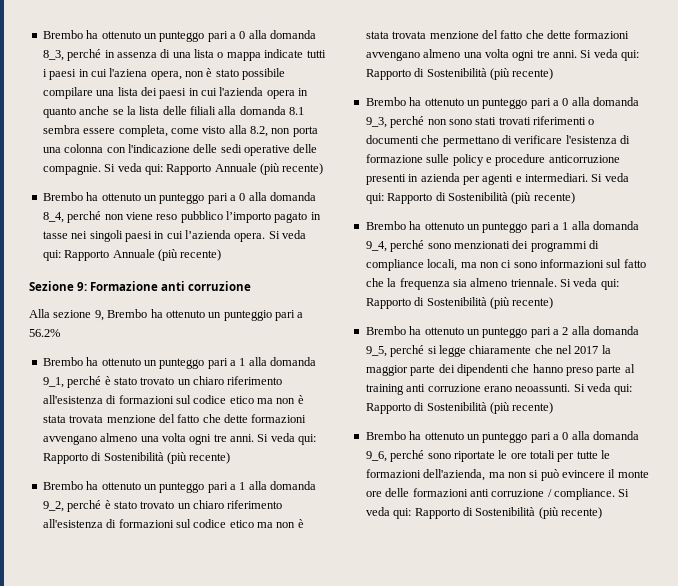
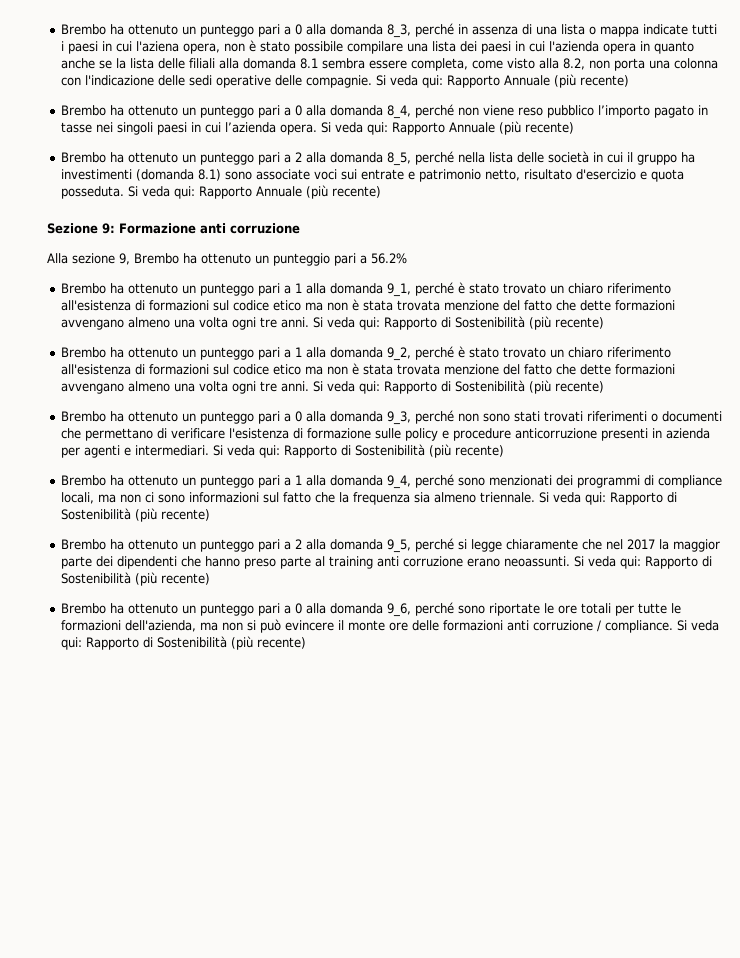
+ Brembo ha ottenuto un punteggo pari a 2 alla domanda 8_5, perché nella lista delle società in cui il gruppo ha investimenti (domanda 8.1) sono associate voci sui entrate e patrimonio netto, risultato d'esercizio e quota posseduta. Si veda qui: Rapporto Annuale (più recente)

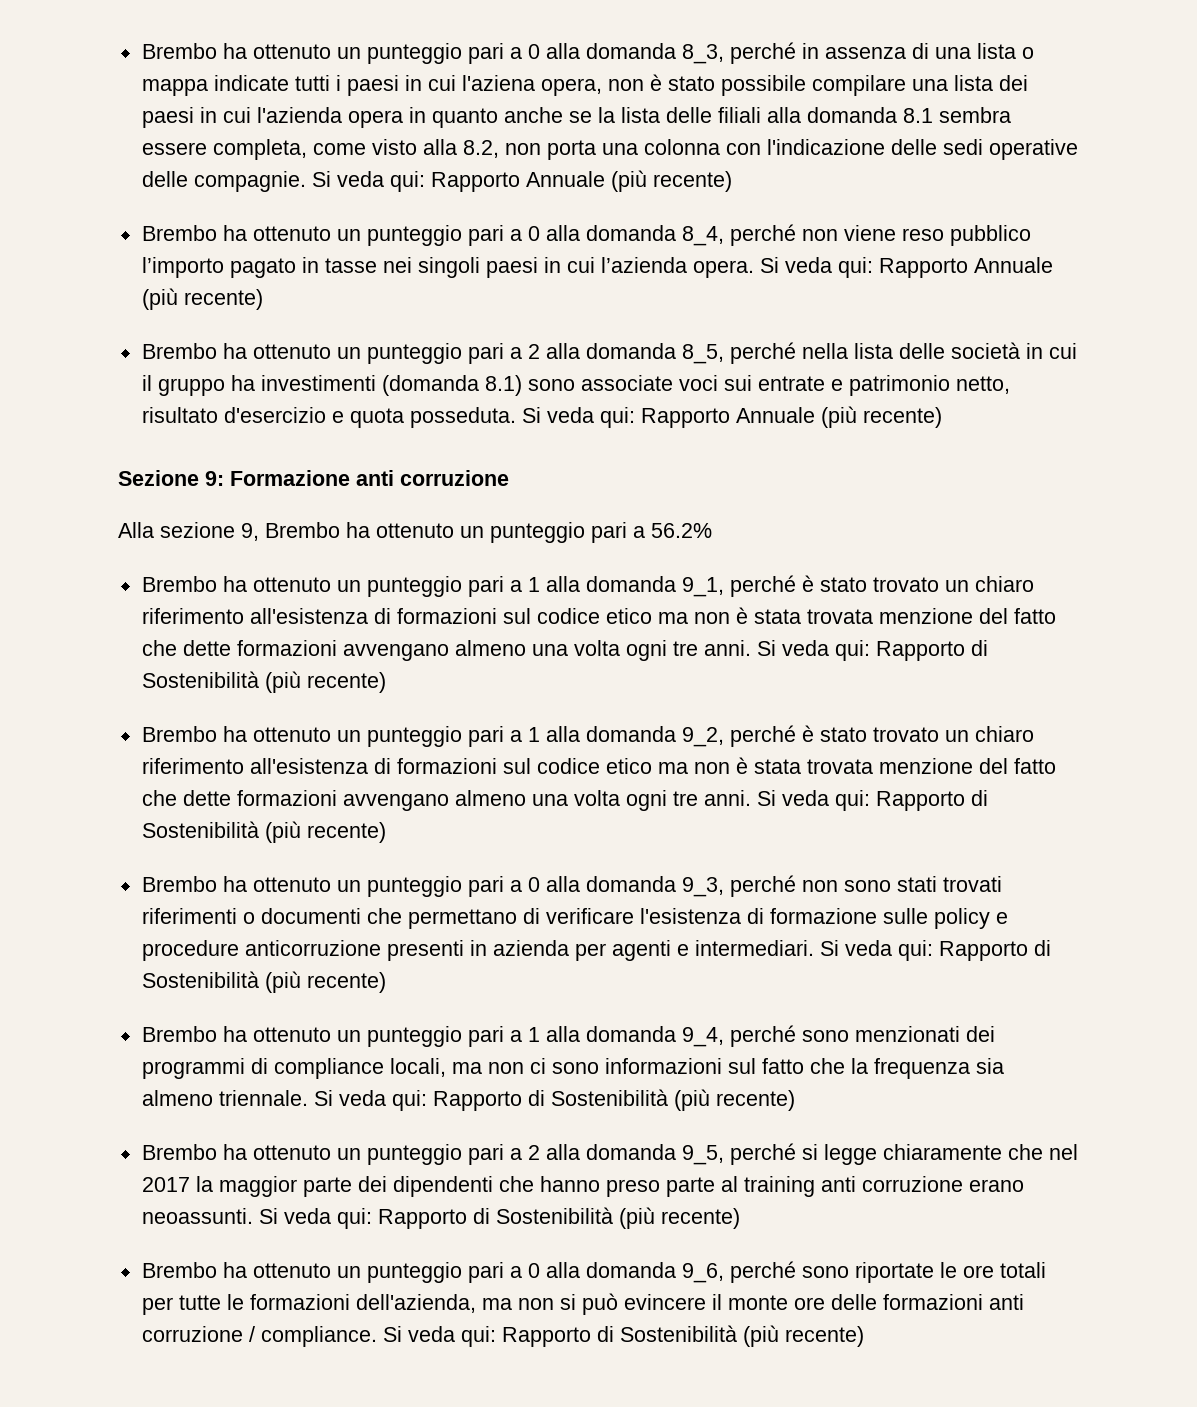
- Brembo ha ottenuto un punteggo pari a 0 alla domanda 8_3, perché in assenza di una lista o mappa indicate tutti i paesi in cui l'aziena opera, non è stato possibile compilare una lista dei paesi in cui l'azienda opera in quanto anche se la lista delle filiali alla domanda 8.1 sembra essere completa, come visto alla 8.2, non porta una colonna con l'indicazione delle sedi operative delle compagnie.
+ Brembo ha ottenuto un punteggio pari a 0 alla domanda 8_3, perché in assenza di una lista o mappa indicate tutti i paesi in cui l'aziena opera, non è stato possibile compilare una lista dei paesi in cui l'azienda opera in quanto anche se la lista delle filiali alla domanda 8.1 sembra essere completa, come visto alla 8.2, non porta una colonna con l'indicazione delle sedi operative delle compagnie.
- Brembo ha ottenuto un punteggo pari a 0 alla domanda 8_4, perché non viene reso pubblico l’importo pagato in tasse nei singoli paesi in cui l’azienda opera.
+ Brembo ha ottenuto un punteggio pari a 0 alla domanda 8_4, perché non viene reso pubblico l’importo pagato in tasse nei singoli paesi in cui l’azienda opera.
- Brembo ha ottenuto un punteggo pari a 2 alla domanda 8_5, perché nella lista delle società in cui il gruppo ha investimenti (domanda 8.1) sono associate voci sui entrate e patrimonio netto, risultato d'esercizio e quota posseduta.
+ Brembo ha ottenuto un punteggio pari a 2 alla domanda 8_5, perché nella lista delle società in cui il gruppo ha investimenti (domanda 8.1) sono associate voci sui entrate e patrimonio netto, risultato d'esercizio e quota posseduta.
- Brembo ha ottenuto un punteggo pari a 1 alla domanda 9_1, perché è stato trovato un chiaro riferimento all'esistenza di formazioni sul codice etico ma non è stata trovata menzione del fatto che dette formazioni avvengano almeno una volta ogni tre anni.
+ Brembo ha ottenuto un punteggio pari a 1 alla domanda 9_1, perché è stato trovato un chiaro riferimento all'esistenza di formazioni sul codice etico ma non è stata trovata menzione del fatto che dette formazioni avvengano almeno una volta ogni tre anni.
- Brembo ha ottenuto un punteggo pari a 1 alla domanda 9_2, perché è stato trovato un chiaro riferimento all'esistenza di formazioni sul codice etico ma non è stata trovata menzione del fatto che dette formazioni avvengano almeno una volta ogni tre anni.
+ Brembo ha ottenuto un punteggio pari a 1 alla domanda 9_2, perché è stato trovato un chiaro riferimento all'esistenza di formazioni sul codice etico ma non è stata trovata menzione del fatto che dette formazioni avvengano almeno una volta ogni tre anni.
- Brembo ha ottenuto un punteggo pari a 0 alla domanda 9_3, perché non sono stati trovati riferimenti o documenti che permettano di verificare l'esistenza di formazione sulle policy e procedure anticorruzione presenti in azienda per agenti e intermediari.
+ Brembo ha ottenuto un punteggio pari a 0 alla domanda 9_3, perché non sono stati trovati riferimenti o documenti che permettano di verificare l'esistenza di formazione sulle policy e procedure anticorruzione presenti in azienda per agenti e intermediari.
- Brembo ha ottenuto un punteggo pari a 1 alla domanda 9_4, perché sono menzionati dei programmi di compliance locali, ma non ci sono informazioni sul fatto che la frequenza sia almeno triennale.
+ Brembo ha ottenuto un punteggio pari a 1 alla domanda 9_4, perché sono menzionati dei programmi di compliance locali, ma non ci sono informazioni sul fatto che la frequenza sia almeno triennale.
- Brembo ha ottenuto un punteggo pari a 2 alla domanda 9_5, perché si legge chiaramente che nel 2017 la maggior parte dei dipendenti che hanno preso parte al training anti corruzione erano neoassunti.
+ Brembo ha ottenuto un punteggio pari a 2 alla domanda 9_5, perché si legge chiaramente che nel 2017 la maggior parte dei dipendenti che hanno preso parte al training anti corruzione erano neoassunti.
- Brembo ha ottenuto un punteggo pari a 0 alla domanda 9_6, perché sono riportate le ore totali per tutte le formazioni dell'azienda, ma non si può evincere il monte ore delle formazioni anti corruzione / compliance.
+ Brembo ha ottenuto un punteggio pari a 0 alla domanda 9_6, perché sono riportate le ore totali per tutte le formazioni dell'azienda, ma non si può evincere il monte ore delle formazioni anti corruzione / compliance.

